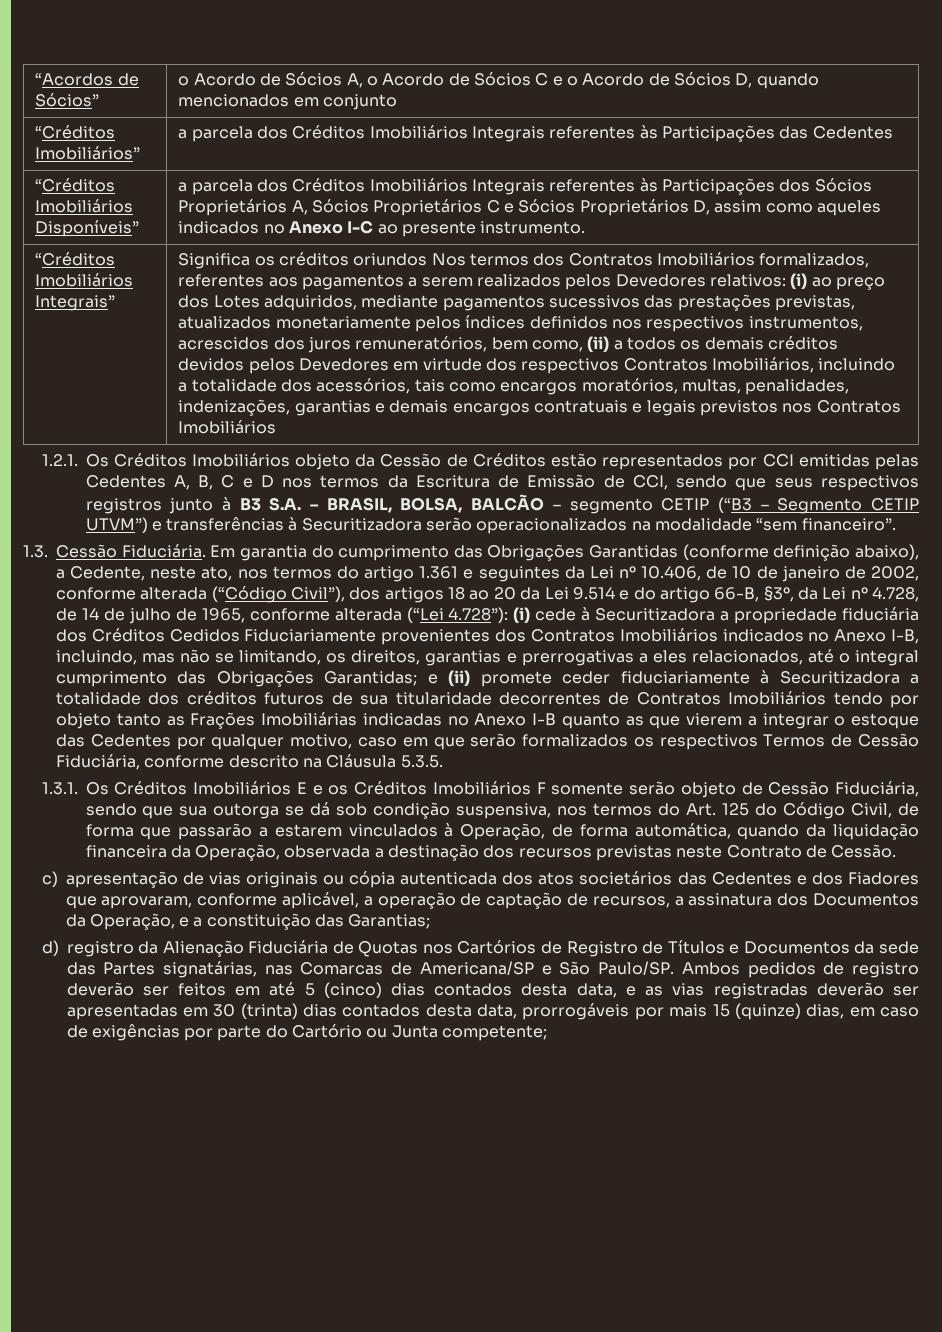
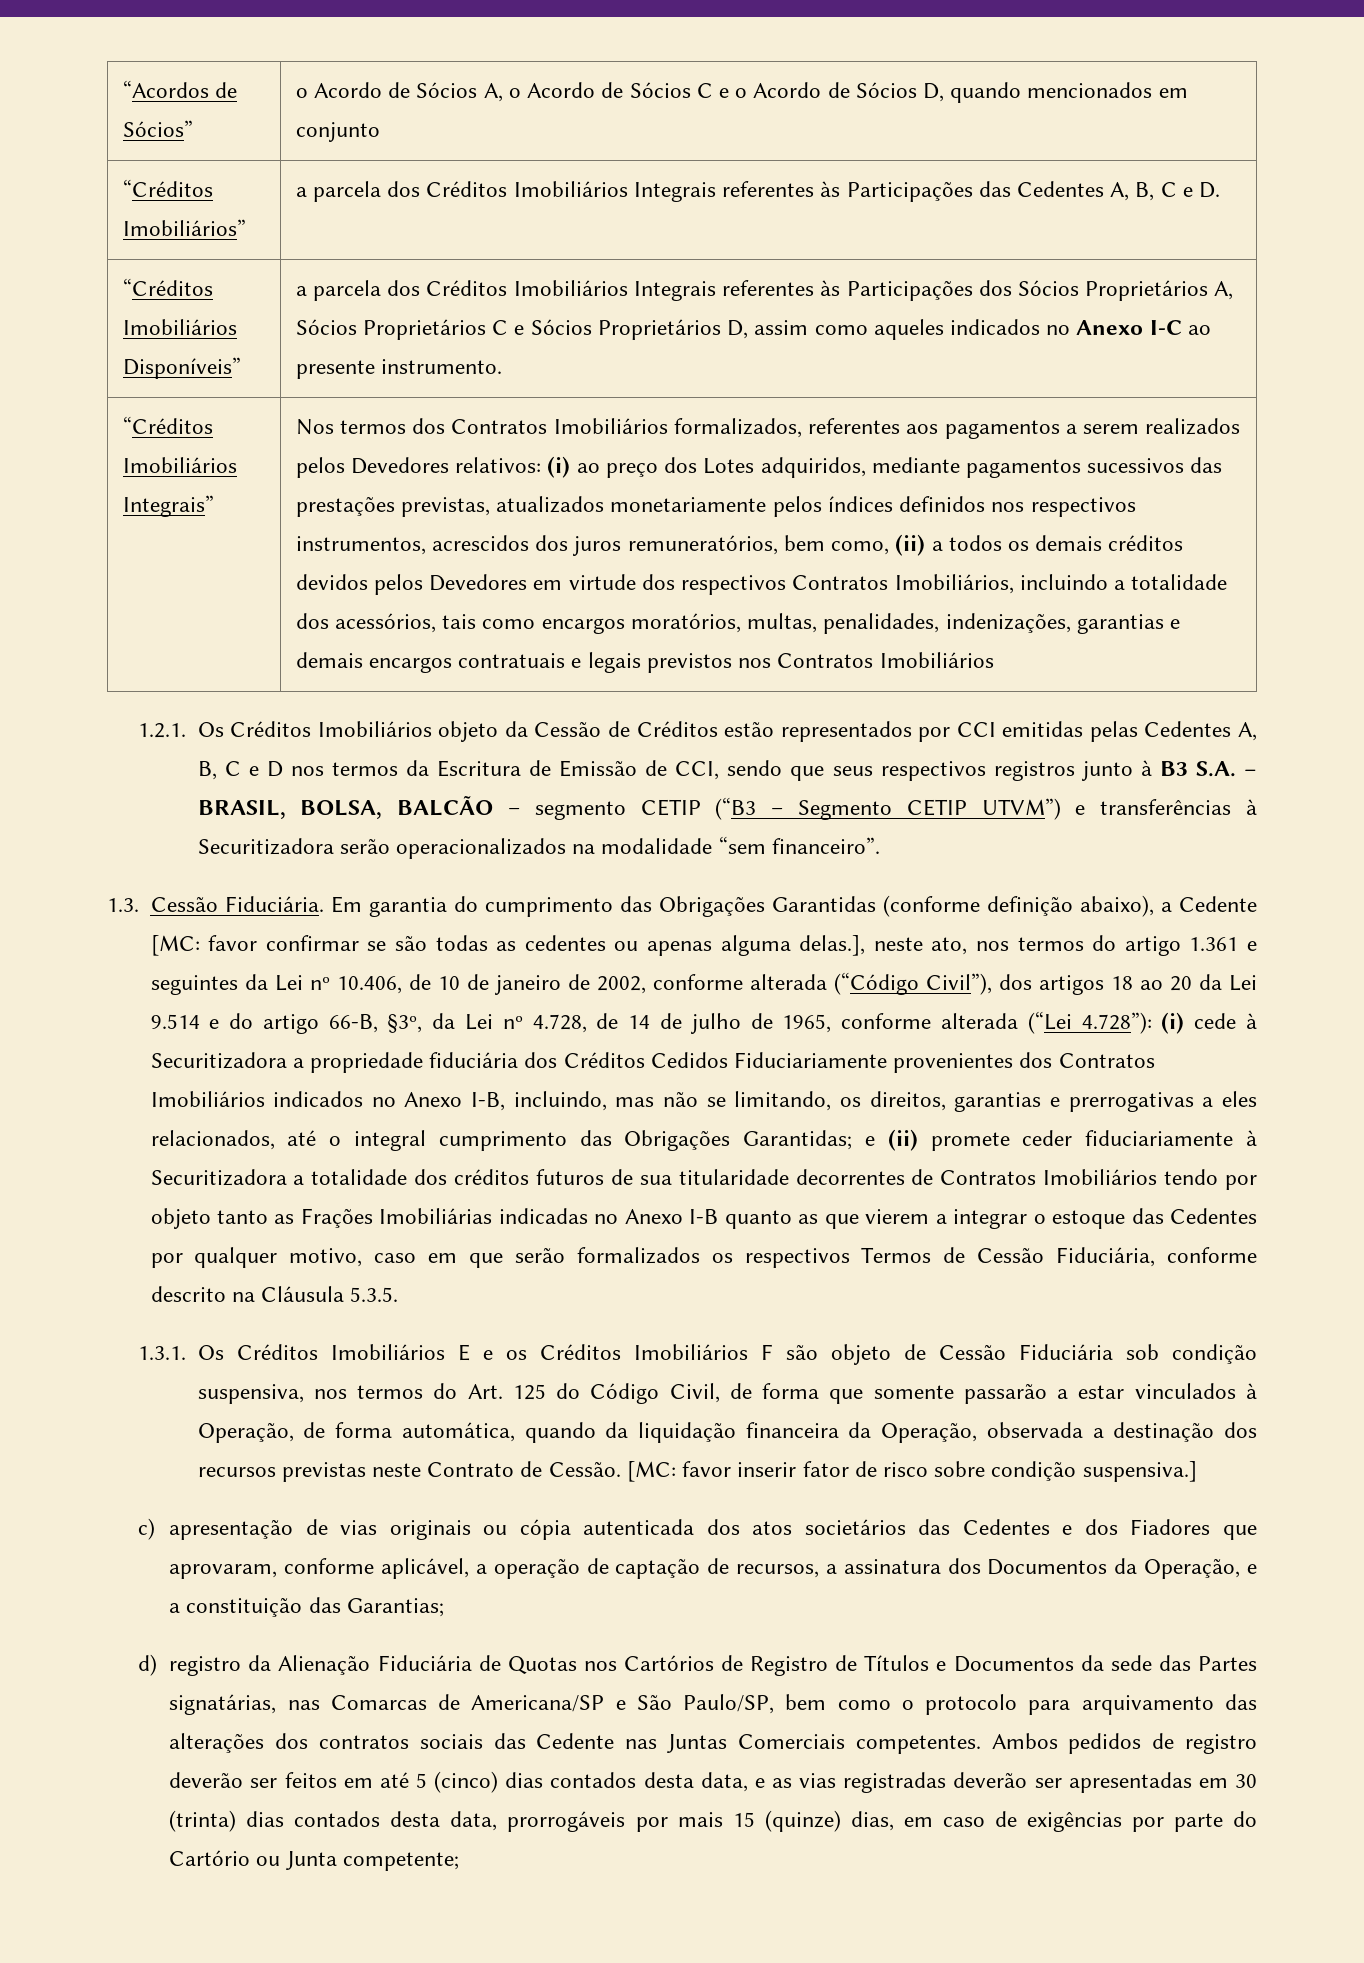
- “Créditos Imobiliários” | a parcela dos Créditos Imobiliários Integrais referentes às Participações das Cedentes
+ “Créditos Imobiliários” | a parcela dos Créditos Imobiliários Integrais referentes às Participações das Cedentes A, B, C e D.
- Significa os créditos oriundos Nos termos dos Contratos Imobiliários formalizados, referentes aos pagamentos a serem realizados pelos Devedores relativos:
+ Nos termos dos Contratos Imobiliários formalizados, referentes aos pagamentos a serem realizados pelos Devedores relativos:
- Em garantia do cumprimento das Obrigações Garantidas (conforme definição abaixo), a Cedente, neste ato, nos termos do artigo 1.361 e seguintes da Lei nº 10.406, de 10 de janeiro de 2002, conforme alterada (“Código Civil”), dos artigos 18 ao 20 da Lei 9.514 e do artigo 66-B, §3º, da Lei nº 4.728, de 14 de julho de 1965, conforme alterada (“Lei 4.728”):
+ Em garantia do cumprimento das Obrigações Garantidas (conforme definição abaixo), a Cedente [MC: favor confirmar se são todas as cedentes ou apenas alguma delas.], neste ato, nos termos do artigo 1.361 e seguintes da Lei nº 10.406, de 10 de janeiro de 2002, conforme alterada (“Código Civil”), dos artigos 18 ao 20 da Lei 9.514 e do artigo 66-B, §3º, da Lei nº 4.728, de 14 de julho de 1965, conforme alterada (“Lei 4.728”):
- 1.3.1. Os Créditos Imobiliários E e os Créditos Imobiliários F somente serão objeto de Cessão Fiduciária, sendo que sua outorga se dá sob condição suspensiva, nos termos do Art. 125 do Código Civil, de forma que passarão a estarem vinculados à Operação, de forma automática, quando da liquidação financeira da Operação, observada a destinação dos recursos previstas neste Contrato de Cessão.
+ 1.3.1. Os Créditos Imobiliários E e os Créditos Imobiliários F são objeto de Cessão Fiduciária sob condição suspensiva, nos termos do Art. 125 do Código Civil, de forma que somente passarão a estar vinculados à Operação, de forma automática, quando da liquidação financeira da Operação, observada a destinação dos recursos previstas neste Contrato de Cessão. [MC: favor inserir fator de risco sobre condição suspensiva.]
- d) registro da Alienação Fiduciária de Quotas nos Cartórios de Registro de Títulos e Documentos da sede das Partes signatárias, nas Comarcas de Americana/SP e São Paulo/SP.
+ d) registro da Alienação Fiduciária de Quotas nos Cartórios de Registro de Títulos e Documentos da sede das Partes signatárias, nas Comarcas de Americana/SP e São Paulo/SP, bem como o protocolo para arquivamento das alterações dos contratos sociais das Cedente nas Juntas Comerciais competentes.

